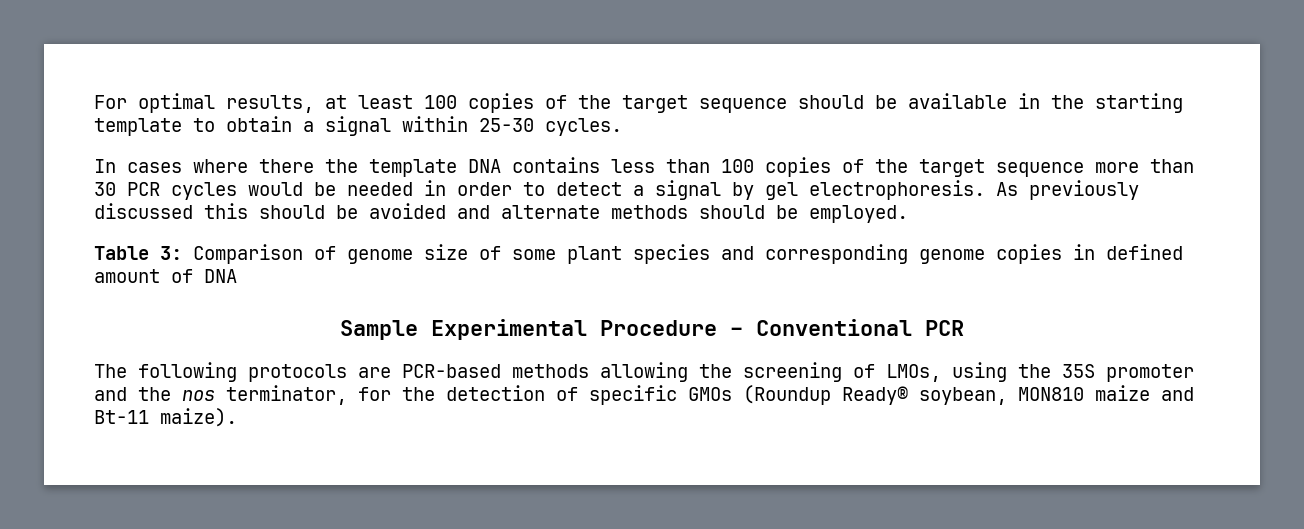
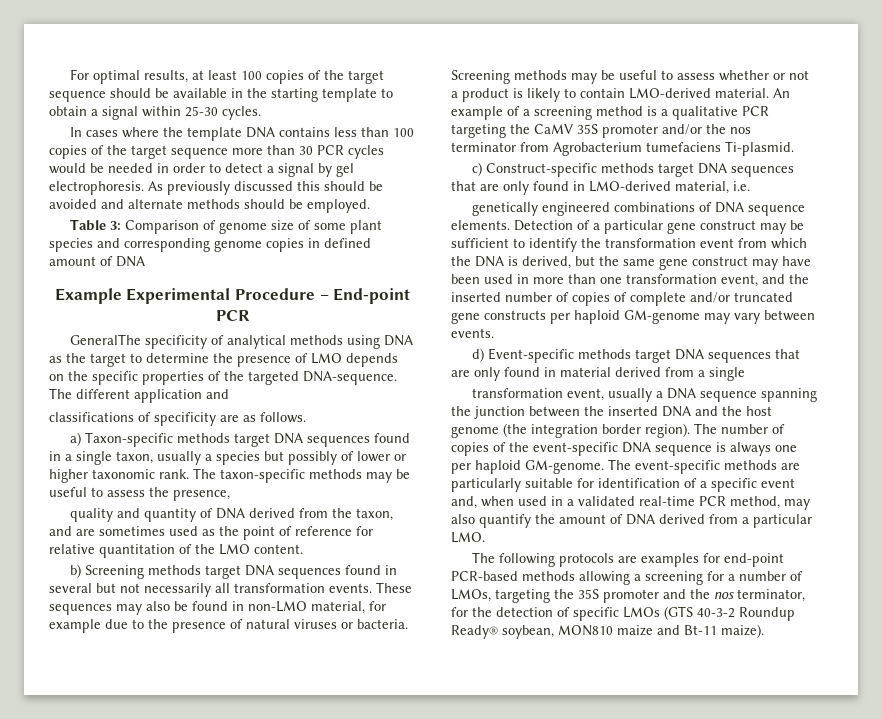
- In cases where there the template DNA contains less than 100 copies of the target sequence more than 30 PCR cycles would be needed in order to detect a signal by gel electrophoresis.
+ In cases where the template DNA contains less than 100 copies of the target sequence more than 30 PCR cycles would be needed in order to detect a signal by gel electrophoresis.
- Sample Experimental Procedure – Conventional PCR
+ Example Experimental Procedure – End-point PCR
- The following protocols are PCR-based methods allowing the screening of LMOs, using the 35S promoter and the nos terminator, for the detection of specific GMOs (Roundup Ready® soybean, MON810 maize and Bt-11 maize).
+ GeneralThe specificity of analytical methods using DNA as the target to determine the presence of LMO depends on the specific properties of the targeted DNA-sequence. The different application and
+ classifications of specificity are as follows.
+ a) Taxon-specific methods target DNA sequences found in a single taxon, usually a species but possibly of lower or higher taxonomic rank. The taxon-specific methods may be useful to assess the presence,
+ quality and quantity of DNA derived from the taxon, and are sometimes used as the point of reference for relative quantitation of the LMO content.
+ b) Screening methods target DNA sequences found in several but not necessarily all transformation events. These sequences may also be found in non-LMO material, for example due to the presence of natural viruses or bacteria. Screening methods may be useful to assess whether or not a product is likely to contain LMO-derived material. An example of a screening method is a qualitative PCR targeting the CaMV 35S promoter and/or the nos terminator from Agrobacterium tumefaciens Ti-plasmid.
+ c) Construct-specific methods target DNA sequences that are only found in LMO-derived material, i.e.
+ genetically engineered combinations of DNA sequence elements. Detection of a particular gene construct may be sufficient to identify the transformation event from which the DNA is derived, but the same gene construct may have been used in more than one transformation event, and the inserted number of copies of complete and/or truncated gene constructs per haploid GM-genome may vary between events.
+ d) Event-specific methods target DNA sequences that are only found in material derived from a single
+ transformation event, usually a DNA sequence spanning the junction between the inserted DNA and the host genome (the integration border region). The number of copies of the event-specific DNA sequence is always one per haploid GM-genome. The event-specific methods are particularly suitable for identification of a specific event and, when used in a validated real-time PCR method, may also quantify the amount of DNA derived from a particular LMO.
+ The following protocols are examples for end-point PCR-based methods allowing a screening for a number of LMOs, targeting the 35S promoter and the nos terminator, for the detection of specific LMOs (GTS 40-3-2 Roundup Ready® soybean, MON810 maize and Bt-11 maize).

